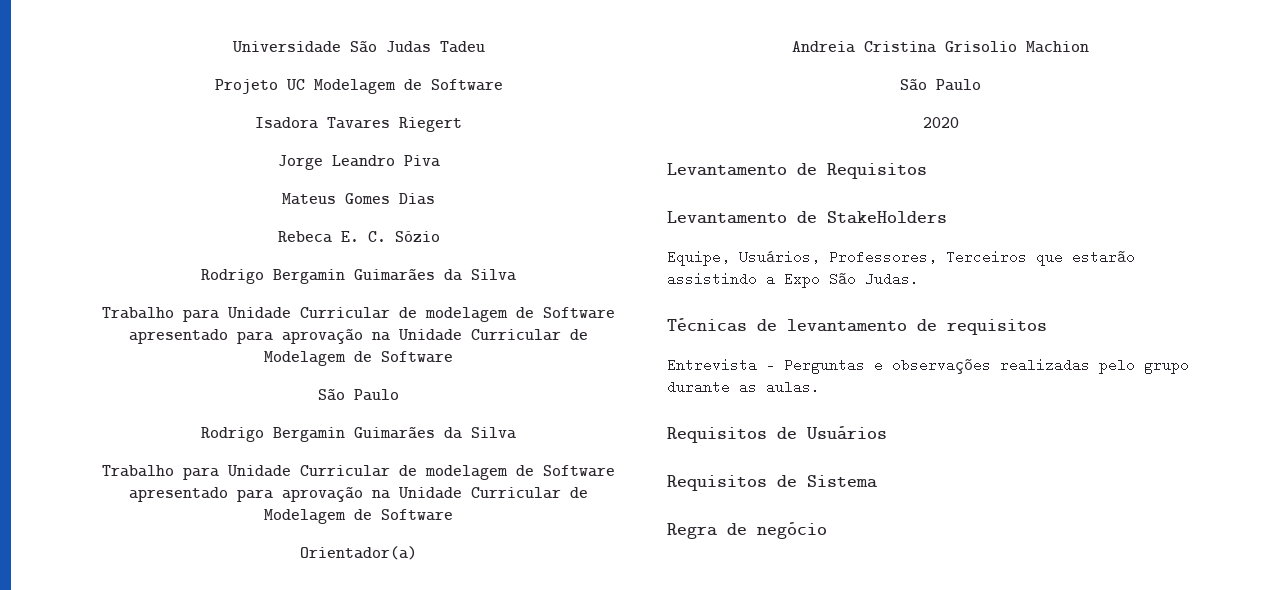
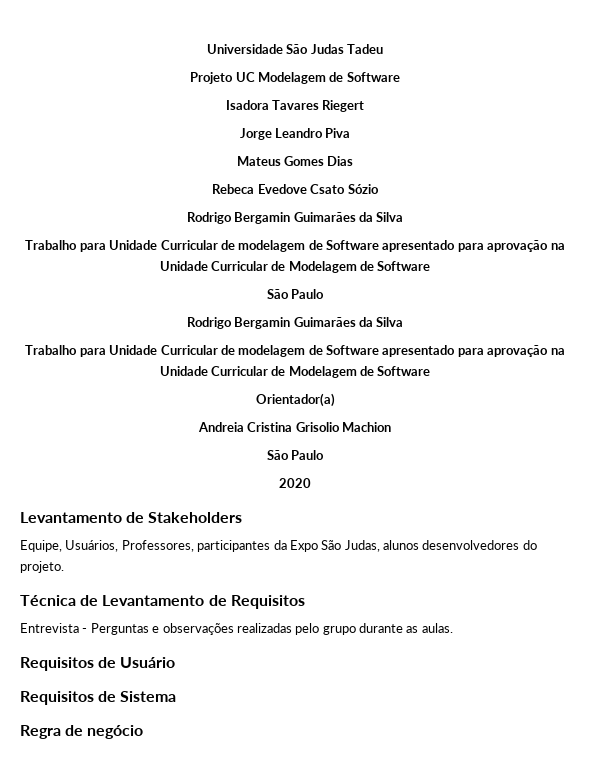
- Rebeca E. C. Sózio
+ Rebeca Evedove Csato Sózio
- Levantamento de Requisitos
- Levantamento de StakeHolders
+ Levantamento de Stakeholders
- Equipe, Usuários, Professores, Terceiros que estarão assistindo a Expo São Judas.
- Técnicas de levantamento de requisitos
+ Equipe, Usuários, Professores, participantes da Expo São Judas, alunos desenvolvedores do projeto.
+ Técnica de Levantamento de Requisitos
- Requisitos de Usuários
+ Requisitos de Usuário

